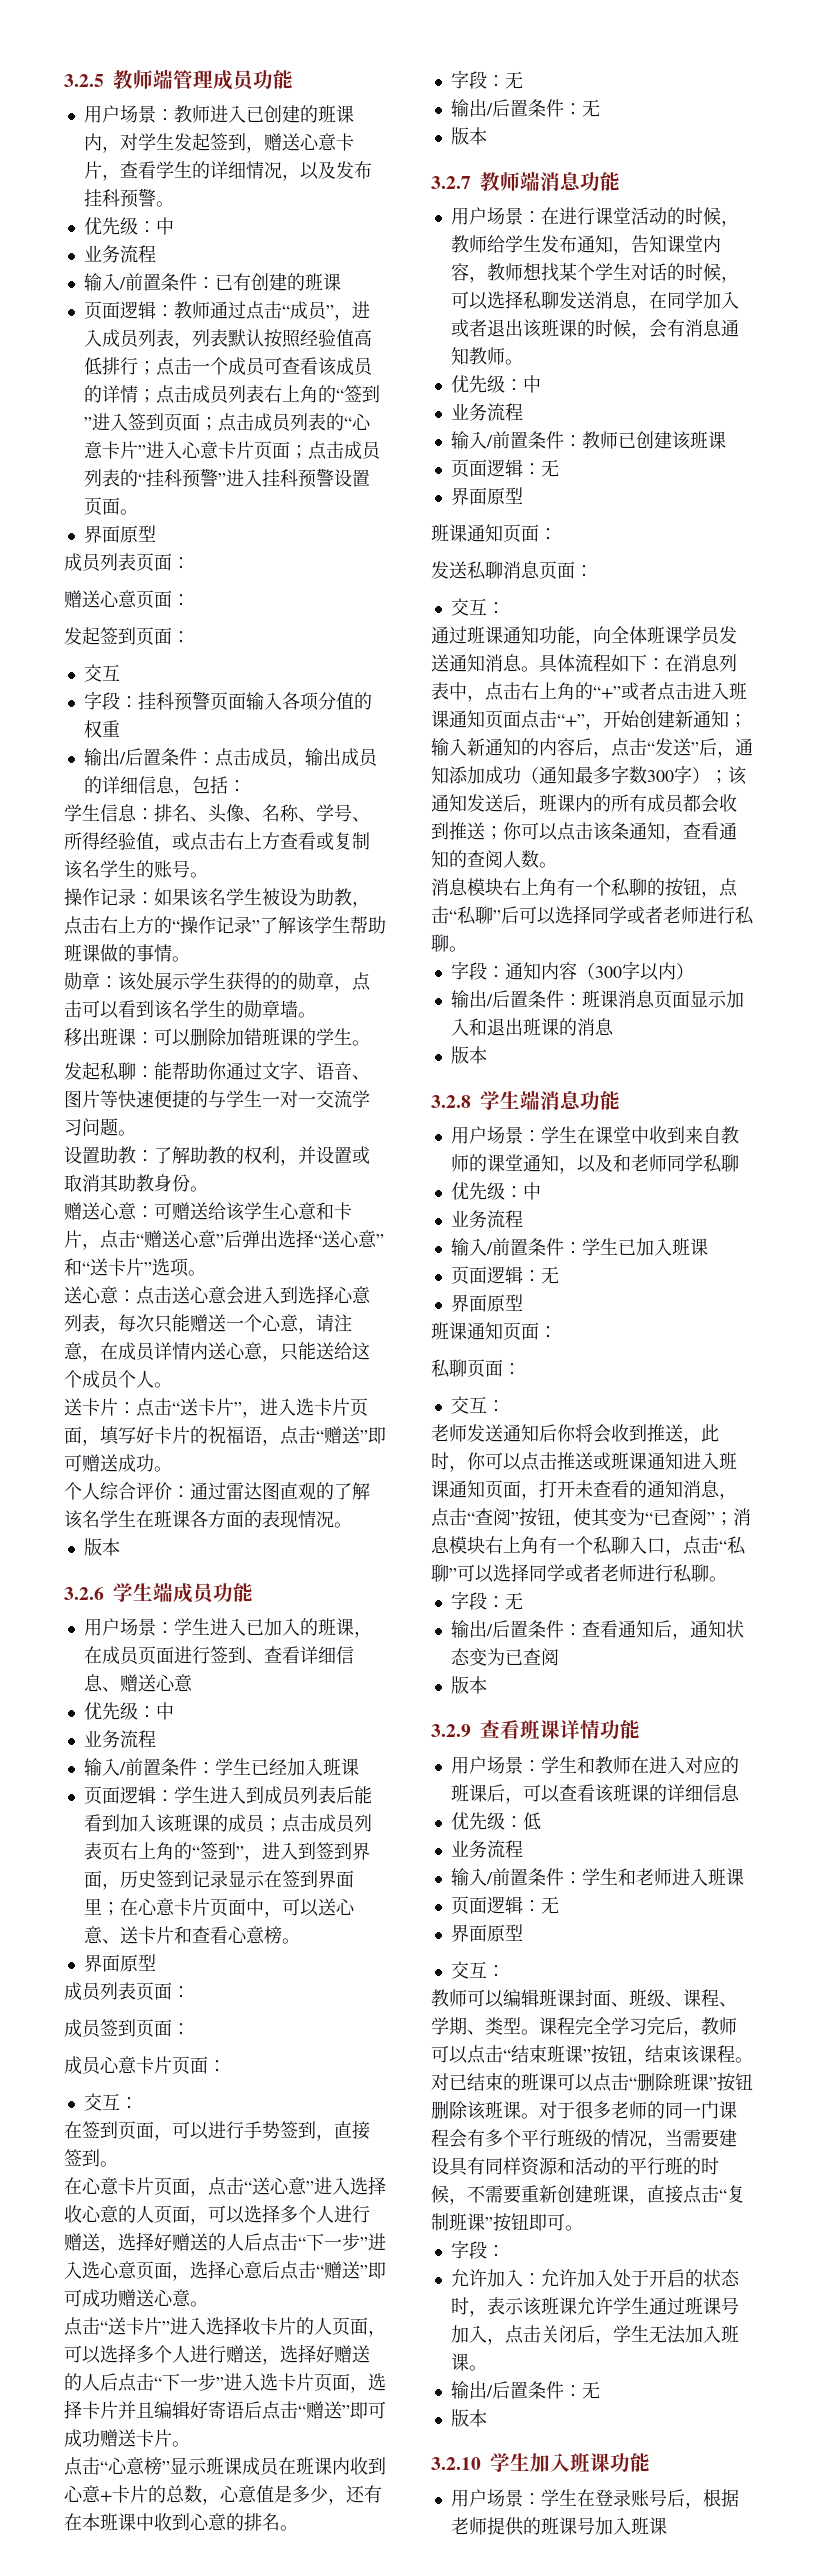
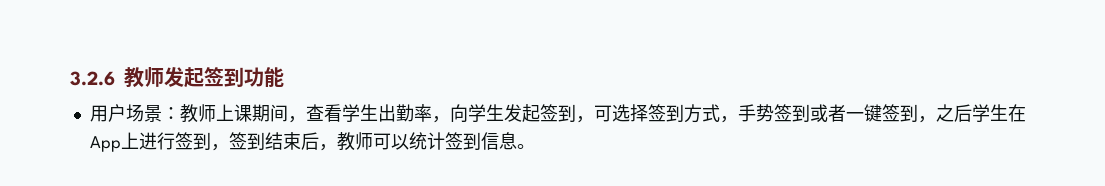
- 3.2.5教师端管理成员功能
+ 3.2.6教师发起签到功能
- 用户场景：教师进入已创建的班课内，对学生发起签到，赠送心意卡片，查看学生的详细情况，以及发布挂科预警。
- 优先级：中
- 业务流程
- 输入/前置条件：已有创建的班课
- 页面逻辑：教师通过点击“成员”，进入成员列表，列表默认按照经验值高低排行；点击一个成员可查看该成员的详情；点击成员列表右上角的“签到”进入签到页面；点击成员列表的“心意卡片”进入心意卡片页面；点击成员列表的“挂科预警”进入挂科预警设置页面。
- 界面原型
- 成员列表页面：
- 赠送心意页面：
- 发起签到页面：
- 交互
- 字段：挂科预警页面输入各项分值的权重
- 输出/后置条件：点击成员，输出成员的详细信息，包括：
- 学生信息：排名、头像、名称、学号、所得经验值，或点击右上方查看或复制该名学生的账号。
- 操作记录：如果该名学生被设为助教，点击右上方的“操作记录”了解该学生帮助班课做的事情。
- 勋章：该处展示学生获得的的勋章，点击可以看到该名学生的勋章墙。
- 移出班课：可以删除加错班课的学生。
- 发起私聊：能帮助你通过文字、语音、图片等快速便捷的与学生一对一交流学习问题。
- 设置助教：了解助教的权利，并设置或取消其助教身份。
- 赠送心意：可赠送给该学生心意和卡片，点击“赠送心意”后弹出选择“送心意”和“送卡片”选项。
- 送心意：点击送心意会进入到选择心意列表，每次只能赠送一个心意，请注意，在成员详情内送心意，只能送给这个成员个人。
- 送卡片：点击“送卡片”，进入选卡片页面，填写好卡片的祝福语，点击“赠送”即可赠送成功。
- 个人综合评价：通过雷达图直观的了解该名学生在班课各方面的表现情况。
- 版本
- 3.2.6学生端成员功能
- 用户场景：学生进入已加入的班课，在成员页面进行签到、查看详细信息、赠送心意
- 优先级：中
- 业务流程
- 输入/前置条件：学生已经加入班课
- 页面逻辑：学生进入到成员列表后能看到加入该班课的成员；点击成员列表页右上角的“签到”，进入到签到界面，历史签到记录显示在签到界面里；在心意卡片页面中，可以送心意、送卡片和查看心意榜。
- 界面原型
- 成员列表页面：
- 成员签到页面：
- 成员心意卡片页面：
- 交互：
- 在签到页面，可以进行手势签到，直接签到。
- 在心意卡片页面，点击“送心意”进入选择收心意的人页面，可以选择多个人进行赠送，选择好赠送的人后点击“下一步”进入选心意页面，选择心意后点击“赠送”即可成功赠送心意。
- 点击“送卡片”进入选择收卡片的人页面，可以选择多个人进行赠送，选择好赠送的人后点击“下一步”进入选卡片页面，选择卡片并且编辑好寄语后点击“赠送”即可成功赠送卡片。
- 点击“心意榜”显示班课成员在班课内收到心意+卡片的总数，心意值是多少，还有在本班课中收到心意的排名。
- 字段：无
- 输出/后置条件：无
- 版本
- 3.2.7教师端消息功能
- 用户场景：在进行课堂活动的时候，教师给学生发布通知，告知课堂内容，教师想找某个学生对话的时候，可以选择私聊发送消息，在同学加入或者退出该班课的时候，会有消息通知教师。
- 优先级：中
- 业务流程
- 输入/前置条件：教师已创建该班课
- 页面逻辑：无
- 界面原型
- 班课通知页面：
- 发送私聊消息页面：
- 交互：
- 通过班课通知功能，向全体班课学员发送通知消息。具体流程如下：在消息列表中，点击右上角的“+”或者点击进入班课通知页面点击“+”，开始创建新通知；输入新通知的内容后，点击“发送”后，通知添加成功（通知最多字数300字）；该通知发送后，班课内的所有成员都会收到推送；你可以点击该条通知，查看通知的查阅人数。
- 消息模块右上角有一个私聊的按钮，点击“私聊”后可以选择同学或者老师进行私聊。
- 字段：通知内容（300字以内）
- 输出/后置条件：班课消息页面显示加入和退出班课的消息
- 版本
- 3.2.8学生端消息功能
- 用户场景：学生在课堂中收到来自教师的课堂通知，以及和老师同学私聊
- 优先级：中
- 业务流程
- 输入/前置条件：学生已加入班课
- 页面逻辑：无
- 界面原型
- 班课通知页面：
- 私聊页面：
- 交互：
- 老师发送通知后你将会收到推送，此时，你可以点击推送或班课通知进入班课通知页面，打开未查看的通知消息，点击“查阅”按钮，使其变为“已查阅”；消息模块右上角有一个私聊入口，点击“私聊”可以选择同学或者老师进行私聊。
- 字段：无
- 输出/后置条件：查看通知后，通知状态变为已查阅
- 版本
- 3.2.9查看班课详情功能
- 用户场景：学生和教师在进入对应的班课后，可以查看该班课的详细信息
- 优先级：低
- 业务流程
- 输入/前置条件：学生和老师进入班课
- 页面逻辑：无
- 界面原型
- 交互：
- 教师可以编辑班课封面、班级、课程、学期、类型。课程完全学习完后，教师可以点击“结束班课”按钮，结束该课程。对已结束的班课可以点击“删除班课”按钮删除该班课。对于很多老师的同一门课程会有多个平行班级的情况，当需要建设具有同样资源和活动的平行班的时候，不需要重新创建班课，直接点击“复制班课”按钮即可。
- 字段：
- 允许加入：允许加入处于开启的状态时，表示该班课允许学生通过班课号加入，点击关闭后，学生无法加入班课。
- 输出/后置条件：无
- 版本
- 3.2.10学生加入班课功能
- 用户场景：学生在登录账号后，根据老师提供的班课号加入班课
+ 用户场景：教师上课期间，查看学生出勤率，向学生发起签到，可选择签到方式，手势签到或者一键签到，之后学生在App上进行签到，签到结束后，教师可以统计签到信息。

